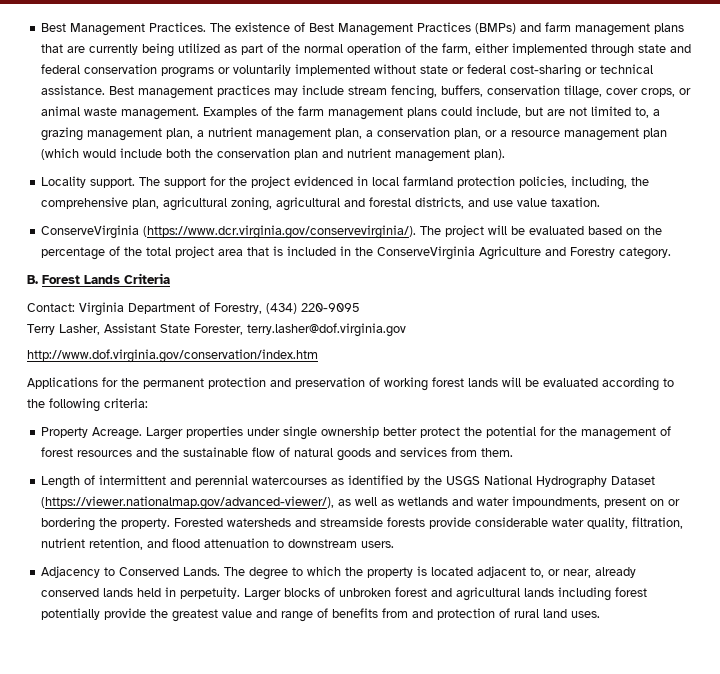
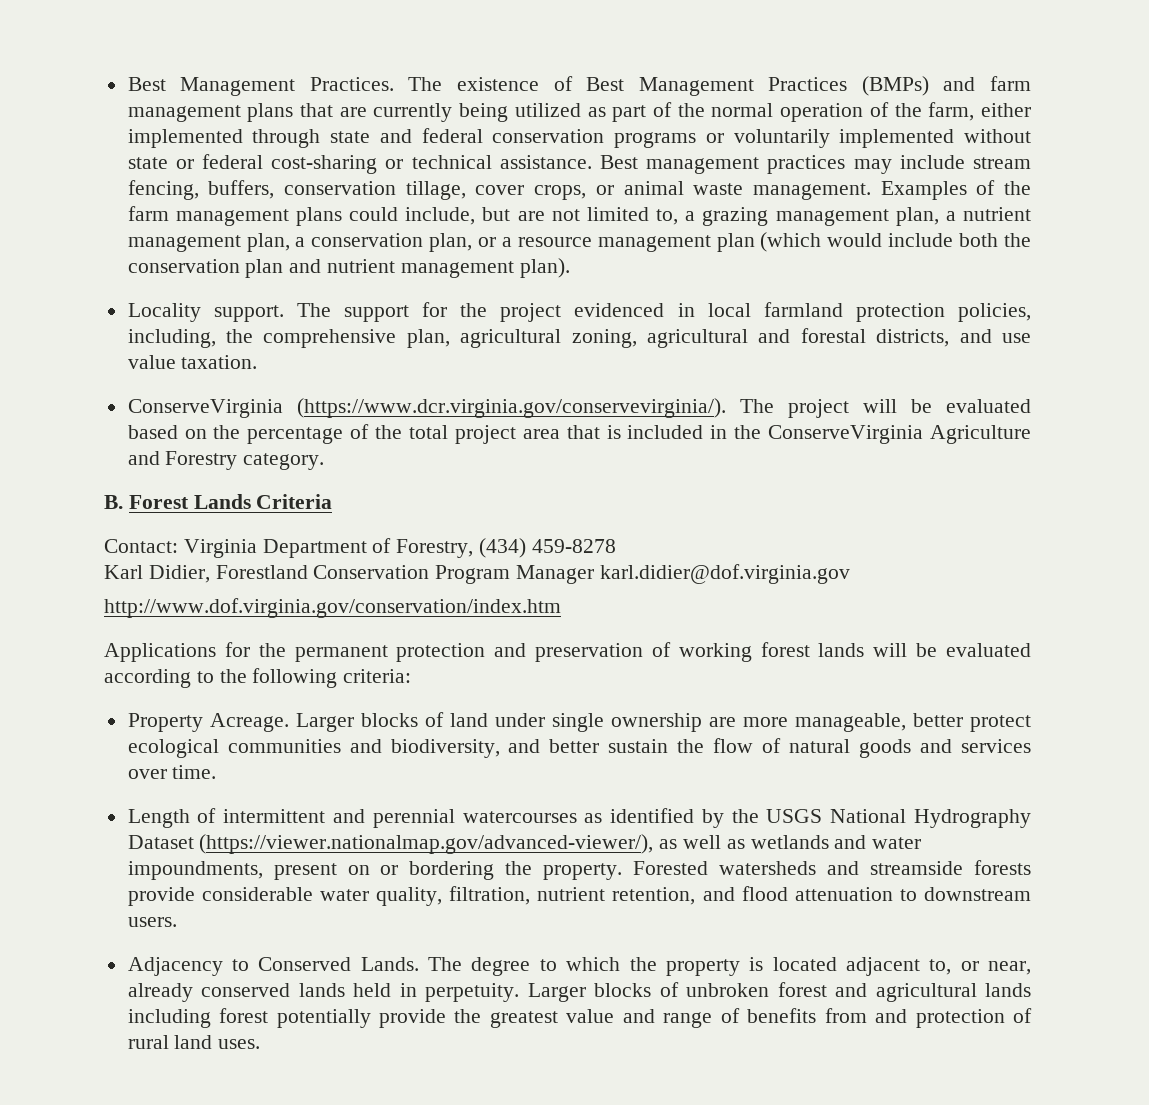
- Contact: Virginia Department of Forestry, (434) 220-9095
- Terry Lasher, Assistant State Forester, terry.lasher@dof.virginia.gov
+ Contact: Virginia Department of Forestry, (434) 459-8278
+ Karl Didier, Forestland Conservation Program Manager karl.didier@dof.virginia.gov
- Larger properties under single ownership better protect the potential for the management of forest resources and the sustainable flow of natural goods and services from them.
+ Larger blocks of land under single ownership are more manageable, better protect ecological communities and biodiversity, and better sustain the flow of natural goods and services over time.

